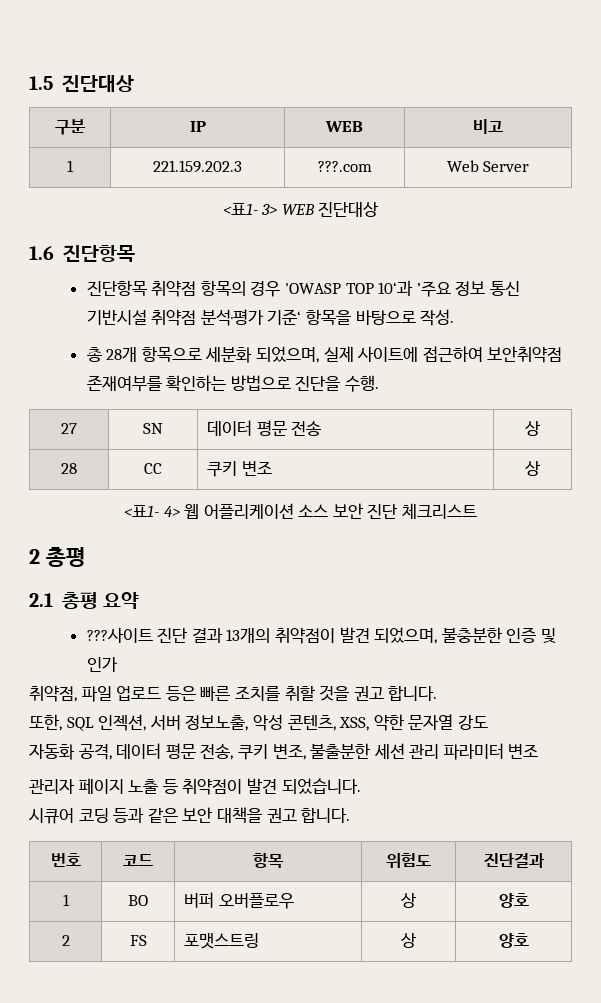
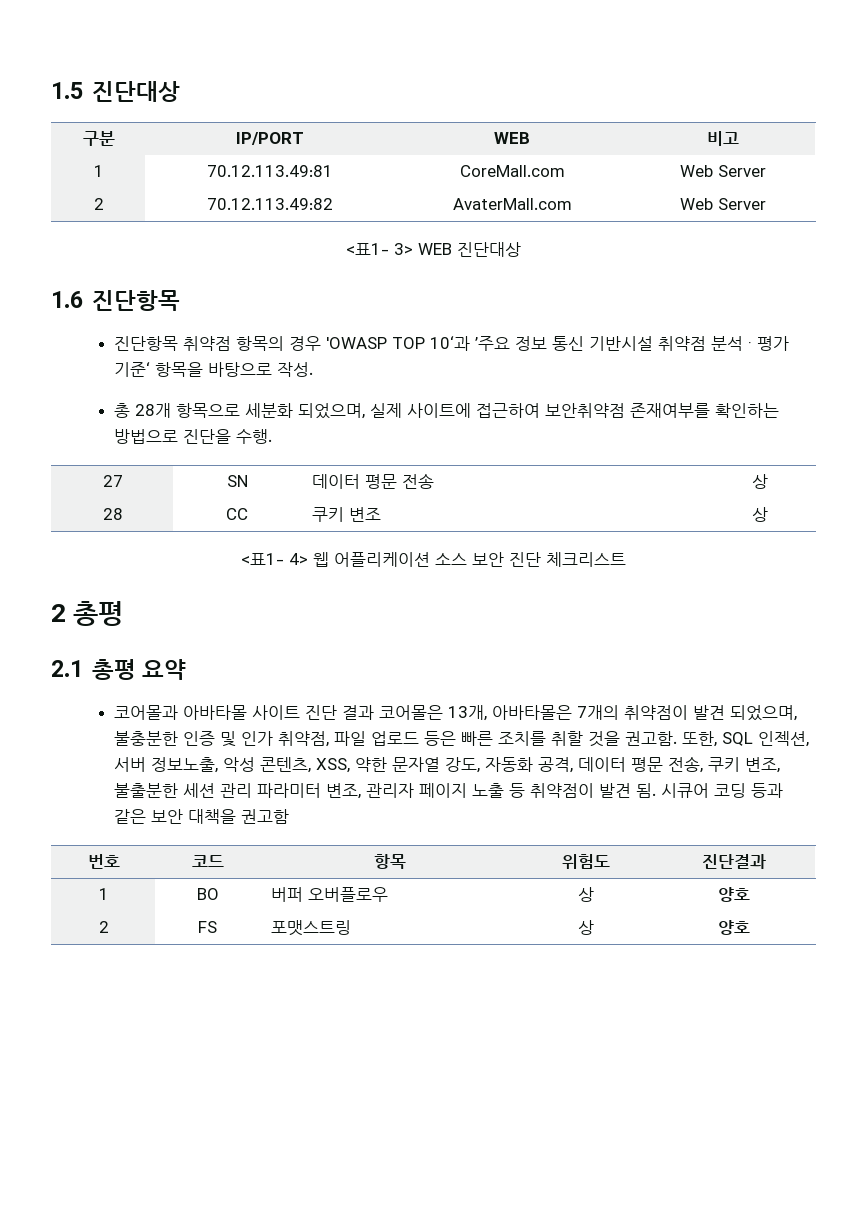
- 구분 | IP | WEB | 비고
+ 구분 | IP/PORT | WEB | 비고
- 1 | 221.159.202.3 | ???.com | Web Server
+ 1 | 70.12.113.49:81 | CoreMall.com | Web Server
+ 2 | 70.12.113.49:82 | AvaterMall.com | Web Server
- 진단항목 취약점 항목의 경우 'OWASP TOP 10‘과 ’주요 정보 통신 기반시설 취약점 분석·평가 기준‘ 항목을 바탕으로 작성.
+ 진단항목 취약점 항목의 경우 'OWASP TOP 10‘과 ’주요 정보 통신 기반시설 취약점 분석 · 평가 기준‘ 항목을 바탕으로 작성.
- ???사이트 진단 결과 13개의 취약점이 발견 되었으며, 불충분한 인증 및 인가
- 취약점, 파일 업로드 등은 빠른 조치를 취할 것을 권고 합니다.
- 또한, SQL 인젝션, 서버 정보노출, 악성 콘텐츠, XSS, 약한 문자열 강도
- 자동화 공격, 데이터 평문 전송, 쿠키 변조, 불출분한 세션 관리 파라미터 변조
- 관리자 페이지 노출 등 취약점이 발견 되었습니다.
- 시큐어 코딩 등과 같은 보안 대책을 권고 합니다.
+ 코어몰과 아바타몰 사이트 진단 결과 코어몰은 13개, 아바타몰은 7개의 취약점이 발견 되었으며, 불충분한 인증 및 인가 취약점, 파일 업로드 등은 빠른 조치를 취할 것을 권고함. 또한, SQL 인젝션, 서버 정보노출, 악성 콘텐츠, XSS, 약한 문자열 강도, 자동화 공격, 데이터 평문 전송, 쿠키 변조, 불출분한 세션 관리 파라미터 변조, 관리자 페이지 노출 등 취약점이 발견 됨. 시큐어 코딩 등과 같은 보안 대책을 권고함

